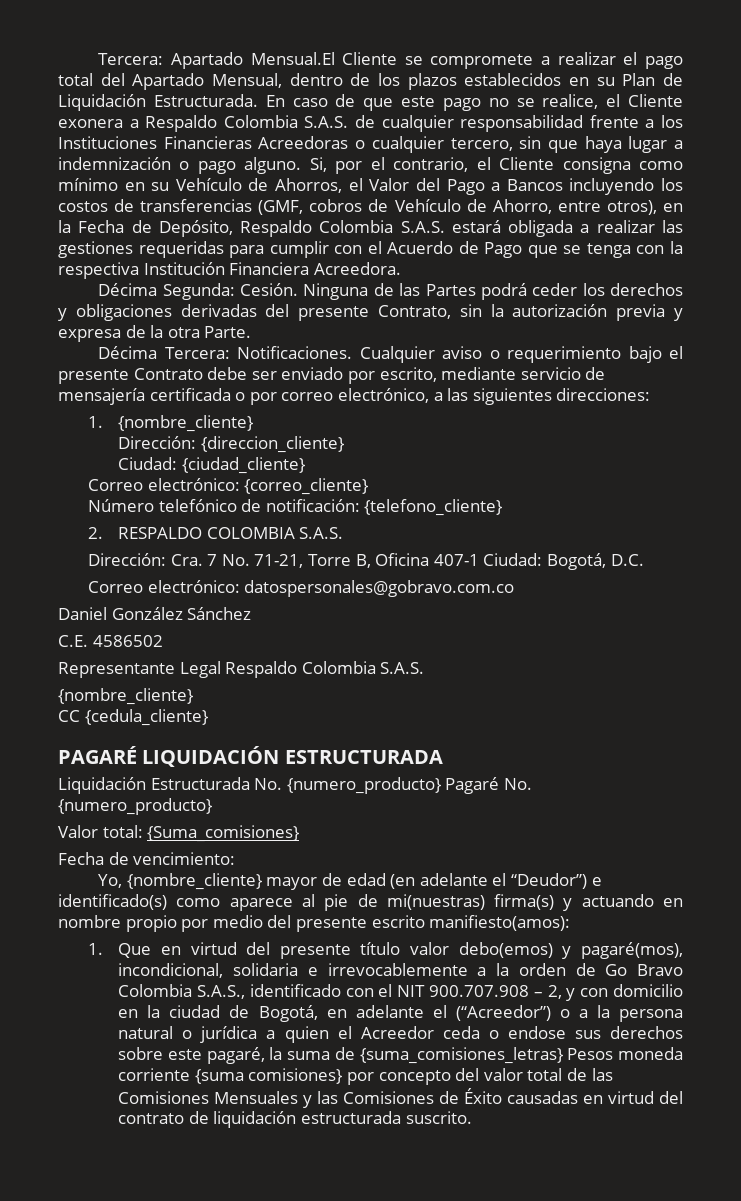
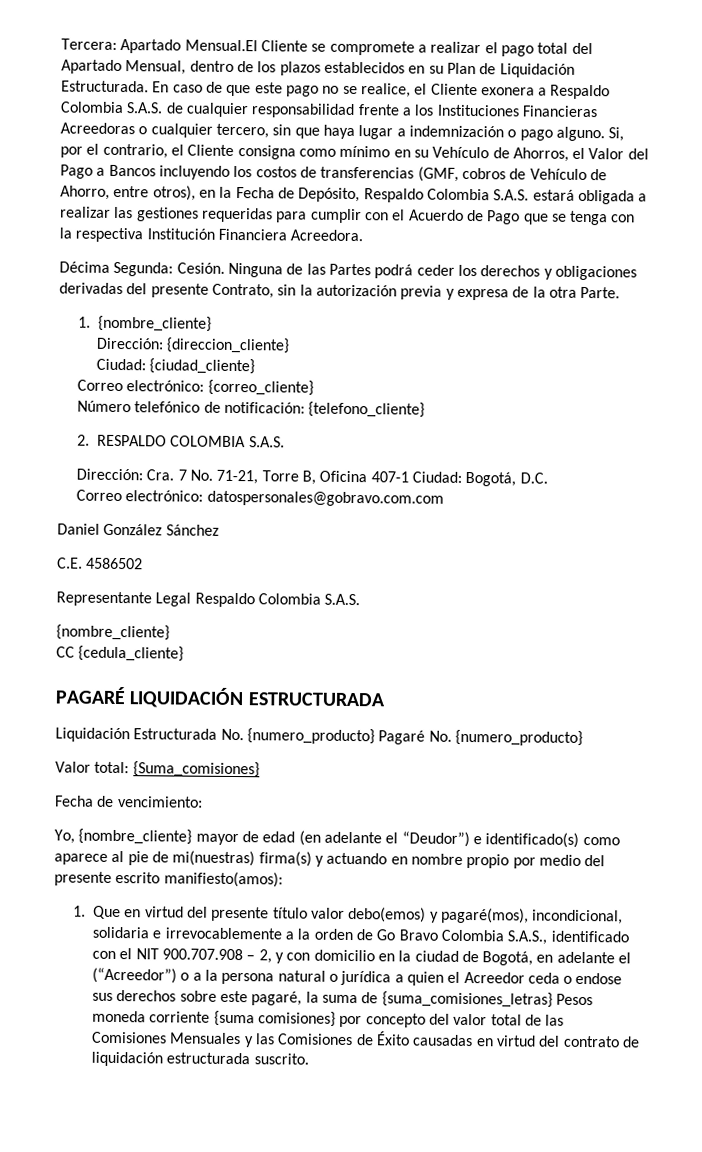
- Décima Tercera: Notificaciones. Cualquier aviso o requerimiento bajo el presente Contrato debe ser enviado por escrito, mediante servicio de mensajería certificada o por correo electrónico, a las siguientes direcciones:
- Correo electrónico: datospersonales@gobravo.com.co
+ Correo electrónico: datospersonales@gobravo.com.com

